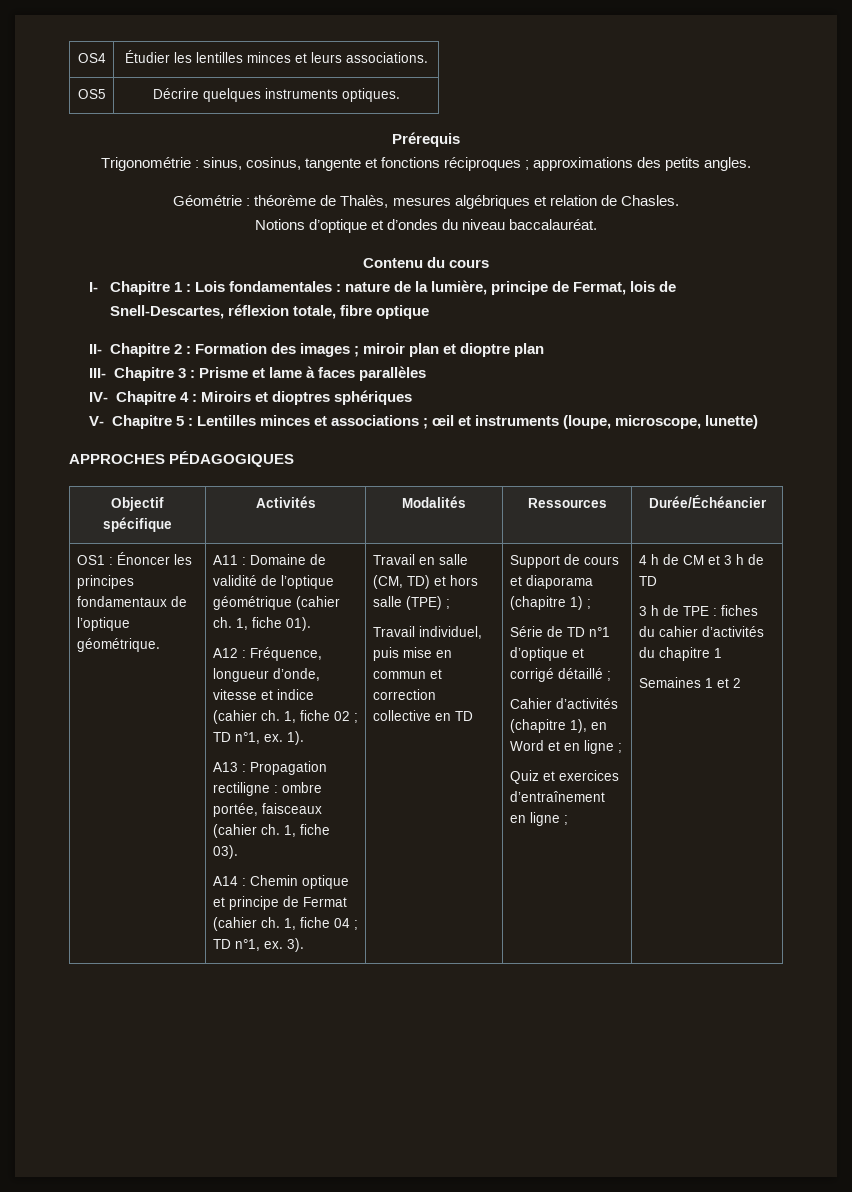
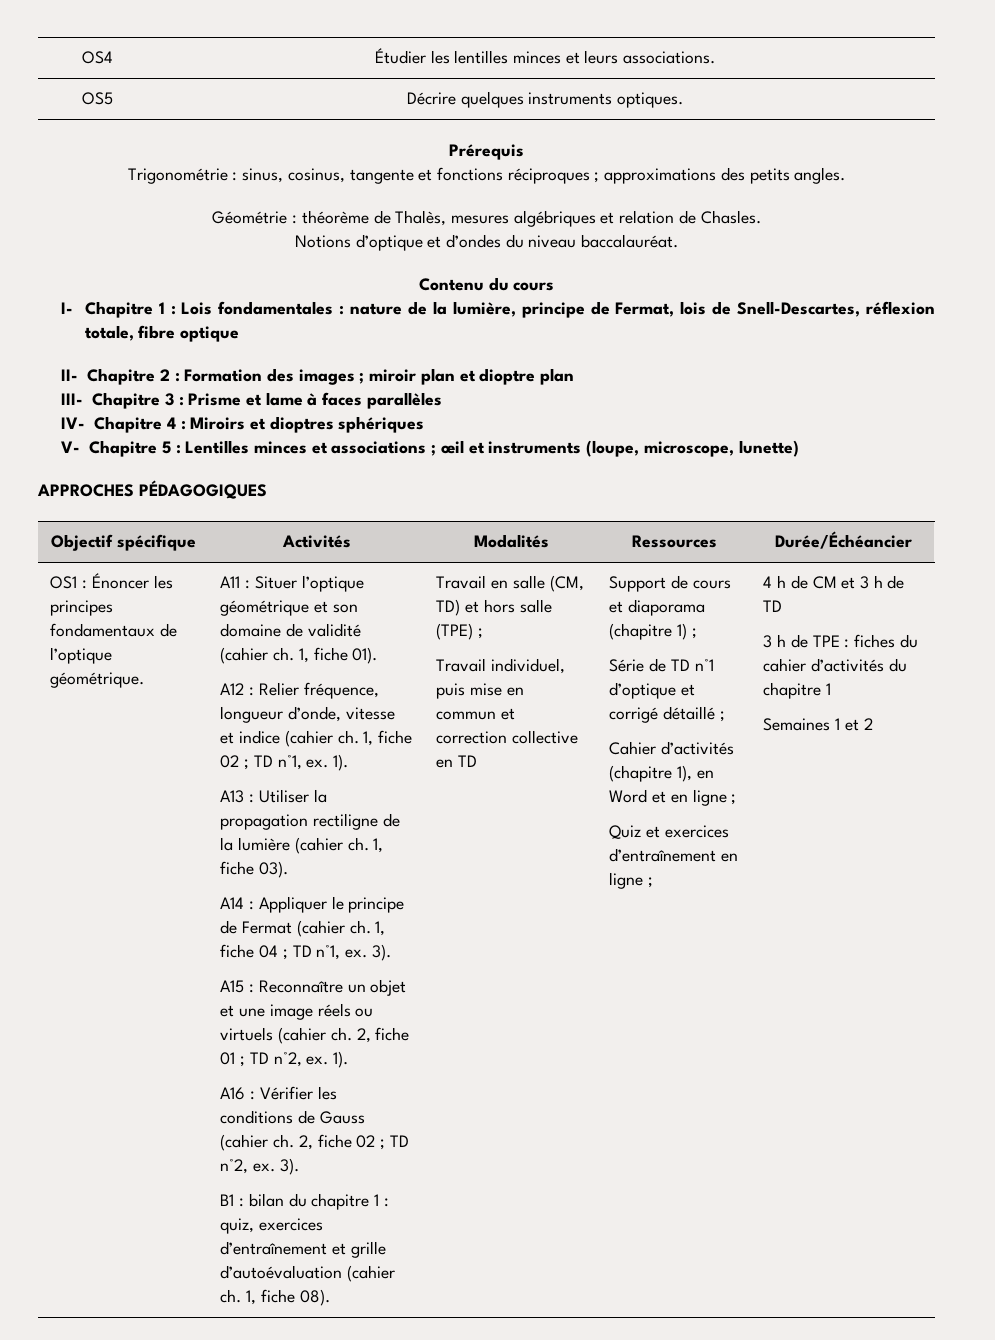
- A11 : Domaine de validité de l’optique géométrique (cahier ch. 1, fiche 01).
+ A11 : Situer l’optique géométrique et son domaine de validité (cahier ch. 1, fiche 01).
- A12 : Fréquence, longueur d’onde, vitesse et indice (cahier ch. 1, fiche 02 ; TD n°1, ex.
+ A12 : Relier fréquence, longueur d’onde, vitesse et indice (cahier ch. 1, fiche 02 ; TD n°1, ex.
- A13 : Propagation rectiligne : ombre portée, faisceaux (cahier ch. 1, fiche 03).
+ A13 : Utiliser la propagation rectiligne de la lumière (cahier ch. 1, fiche 03).
- A14 : Chemin optique et principe de Fermat (cahier ch. 1, fiche 04 ; TD n°1, ex.
+ A14 : Appliquer le principe de Fermat (cahier ch. 1, fiche 04 ; TD n°1, ex.
+ A15 : Reconnaître un objet et une image réels ou virtuels (cahier ch. 2, fiche 01 ; TD n°2, ex. 1).
+ A16 : Vérifier les conditions de Gauss (cahier ch. 2, fiche 02 ; TD n°2, ex. 3).
+ B1 : bilan du chapitre 1 : quiz, exercices d’entraînement et grille d’autoévaluation (cahier ch. 1, fiche 08).

